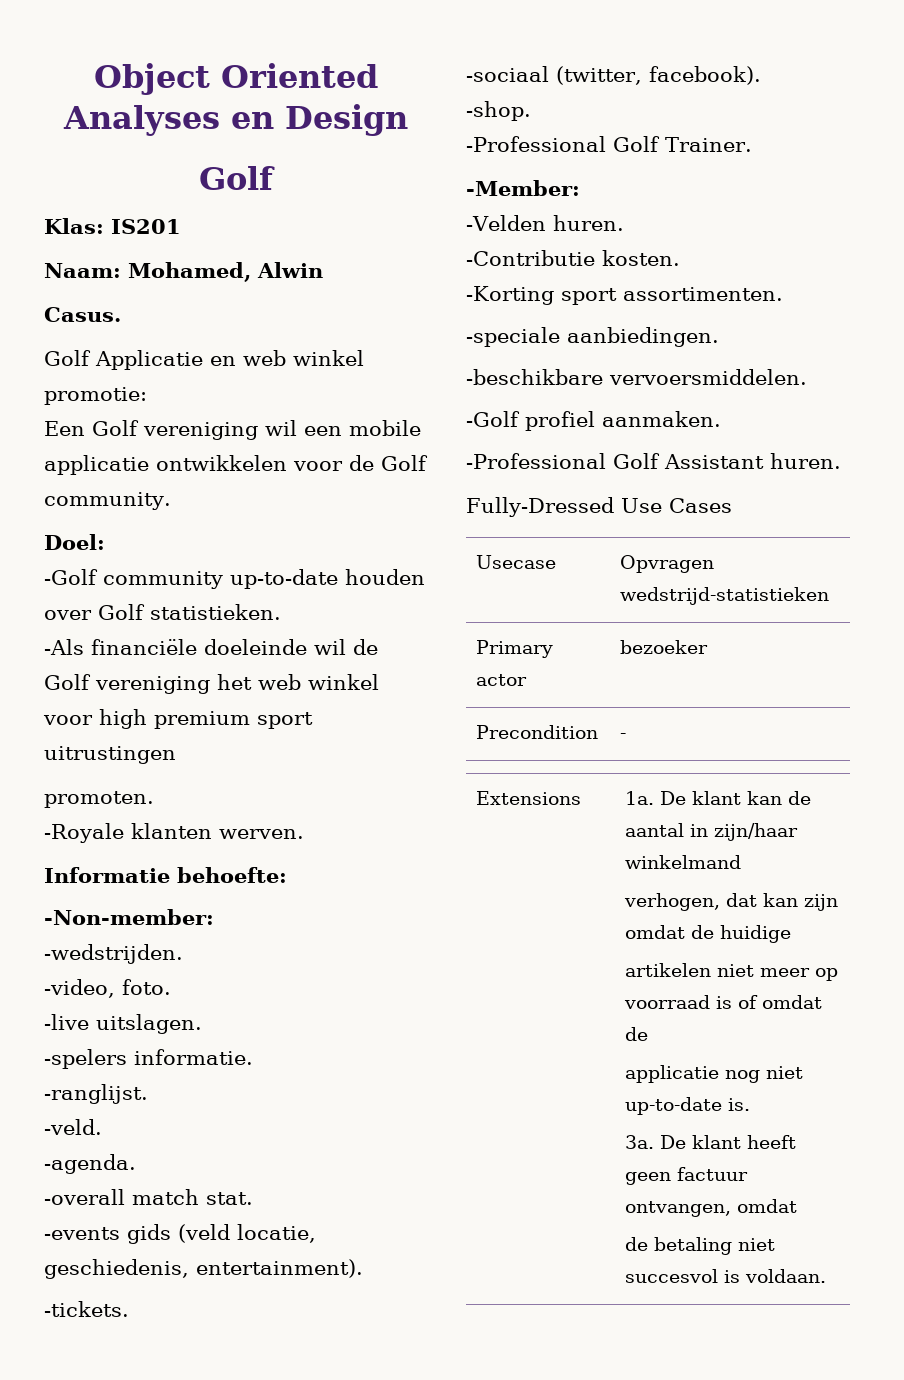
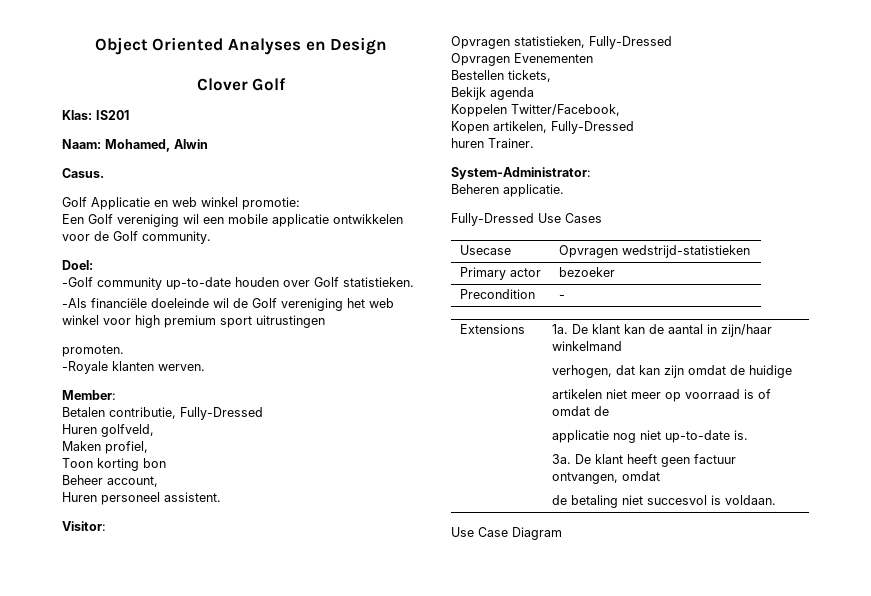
  Object Oriented Analyses en Design
- Golf
+ Clover Golf
- Informatie behoefte:
- -Non-member:
- -wedstrijden.
- -video, foto.
- -live uitslagen.
- -spelers informatie.
- -ranglijst.
- -veld.
- -agenda.
- -overall match stat.
- -events gids (veld locatie, geschiedenis, entertainment).
- -tickets.
- -sociaal (twitter, facebook).
- -shop.
- -Professional Golf Trainer.
- -Member:
- -Velden huren.
- -Contributie kosten.
- -Korting sport assortimenten.
- -speciale aanbiedingen.
- -beschikbare vervoersmiddelen.
- -Golf profiel aanmaken.
- -Professional Golf Assistant huren.
+ Member:
+ Betalen contributie, Fully-Dressed
+ Huren golfveld,
+ Maken profiel,
+ Toon korting bon
+ Beheer account,
+ Huren personeel assistent.
+ Visitor:
+ Opvragen statistieken, Fully-Dressed
+ Opvragen Evenementen
+ Bestellen tickets,
+ Bekijk agenda
+ Koppelen Twitter/Facebook,
+ Kopen artikelen, Fully-Dressed
+ huren Trainer.
+ System-Administrator:
+ Beheren applicatie.
+ Use Case Diagram

